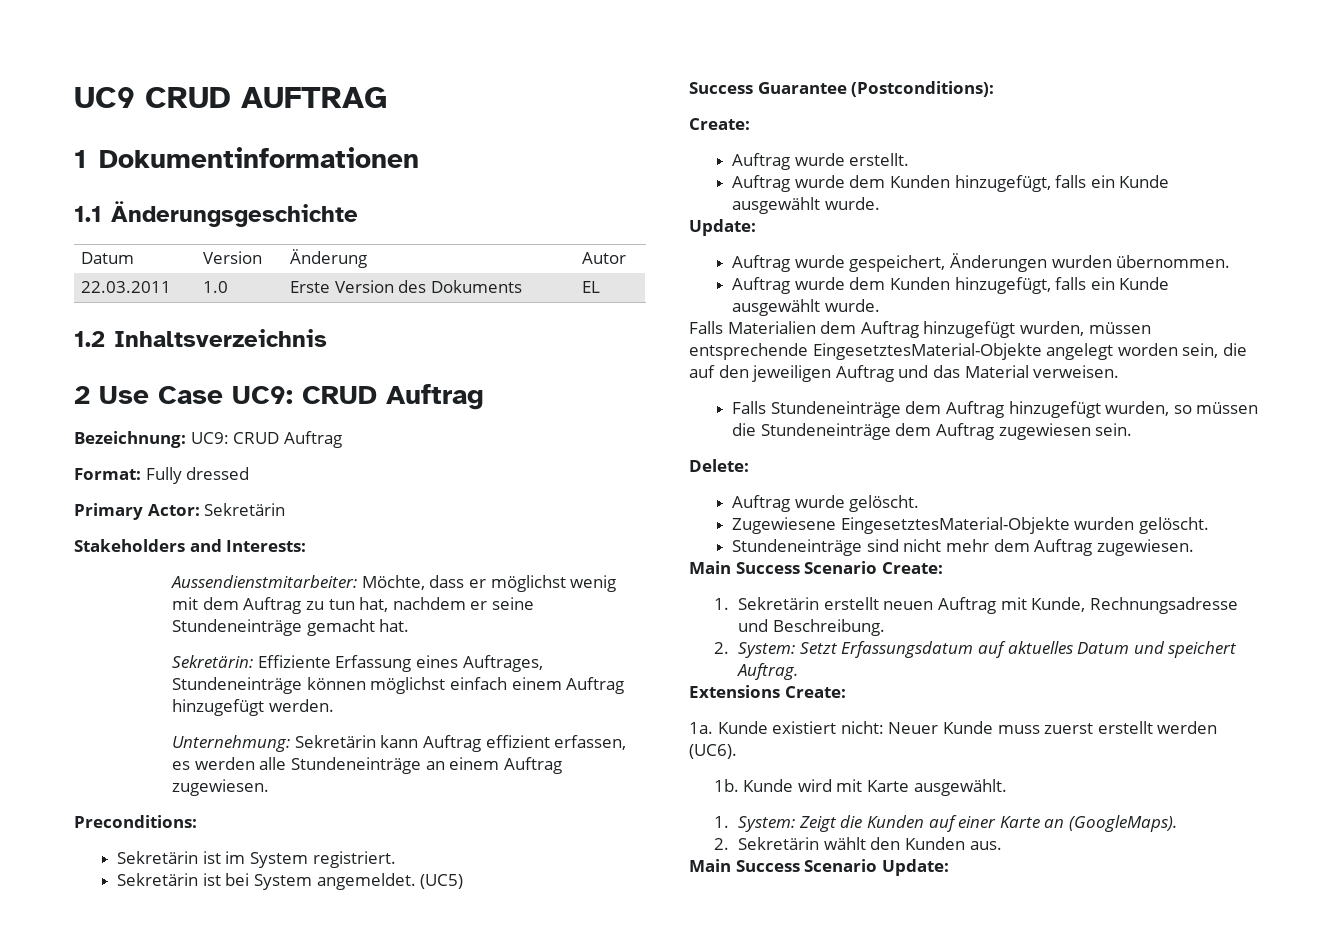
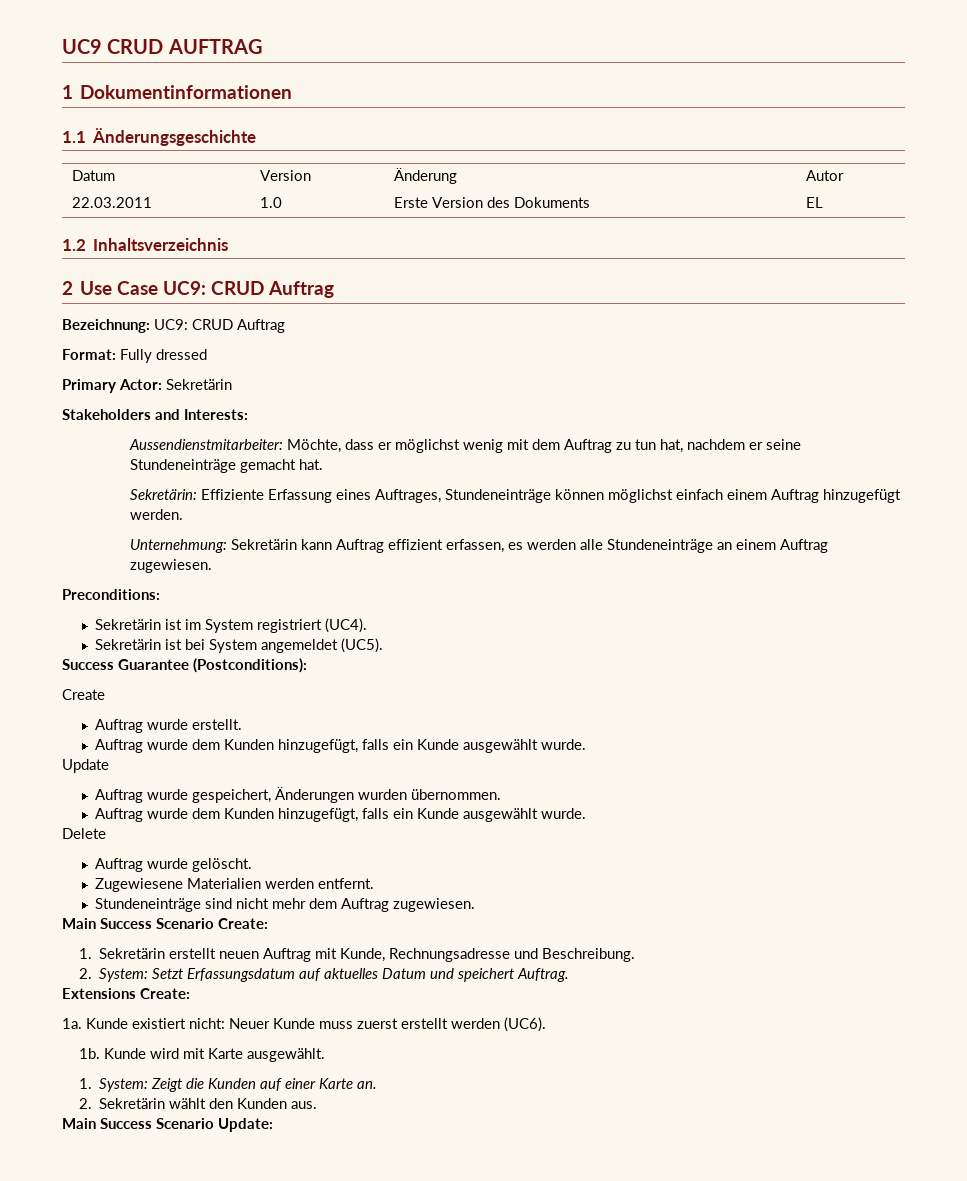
- Sekretärin ist im System registriert.
+ Sekretärin ist im System registriert (UC4).
- Sekretärin ist bei System angemeldet. (UC5)
+ Sekretärin ist bei System angemeldet (UC5).
  Success Guarantee (Postconditions):
- Create:
+ Create
  Auftrag wurde erstellt.
  Auftrag wurde dem Kunden hinzugefügt, falls ein Kunde ausgewählt wurde.
- Update:
+ Update
- Falls Materialien dem Auftrag hinzugefügt wurden, müssen entsprechende EingesetztesMaterial-Objekte angelegt worden sein, die auf den jeweiligen Auftrag und das Material verweisen.
- Falls Stundeneinträge dem Auftrag hinzugefügt wurden, so müssen die Stundeneinträge dem Auftrag zugewiesen sein.
- Delete:
+ Delete
- Zugewiesene EingesetztesMaterial-Objekte wurden gelöscht.
+ Zugewiesene Materialien werden entfernt.
- 1. System: Zeigt die Kunden auf einer Karte an (GoogleMaps).
+ 1. System: Zeigt die Kunden auf einer Karte an.

